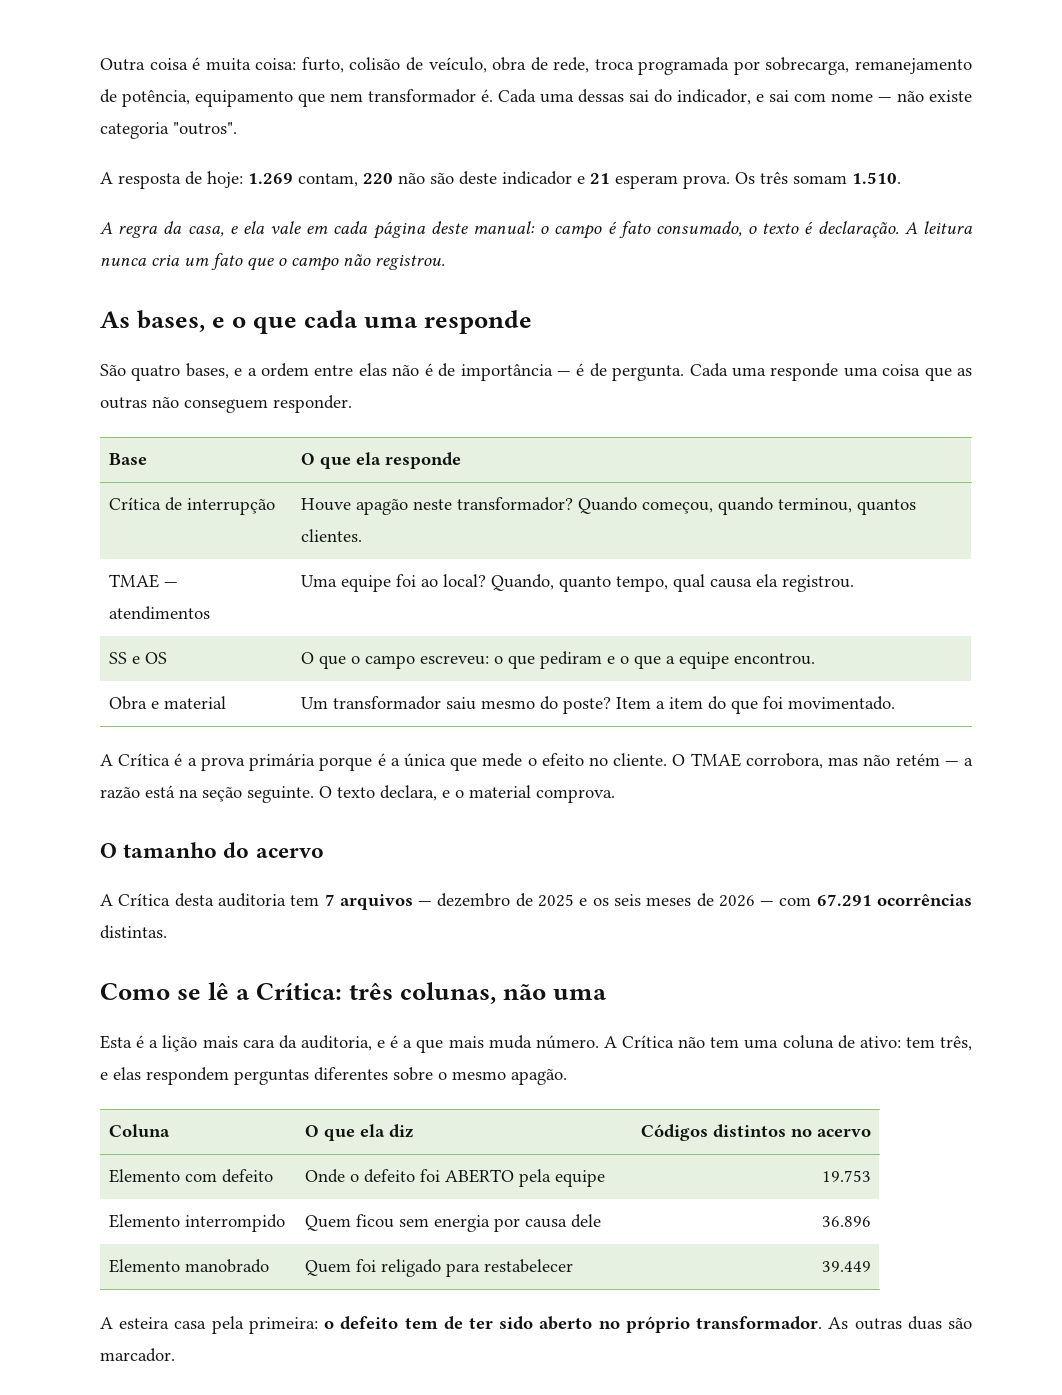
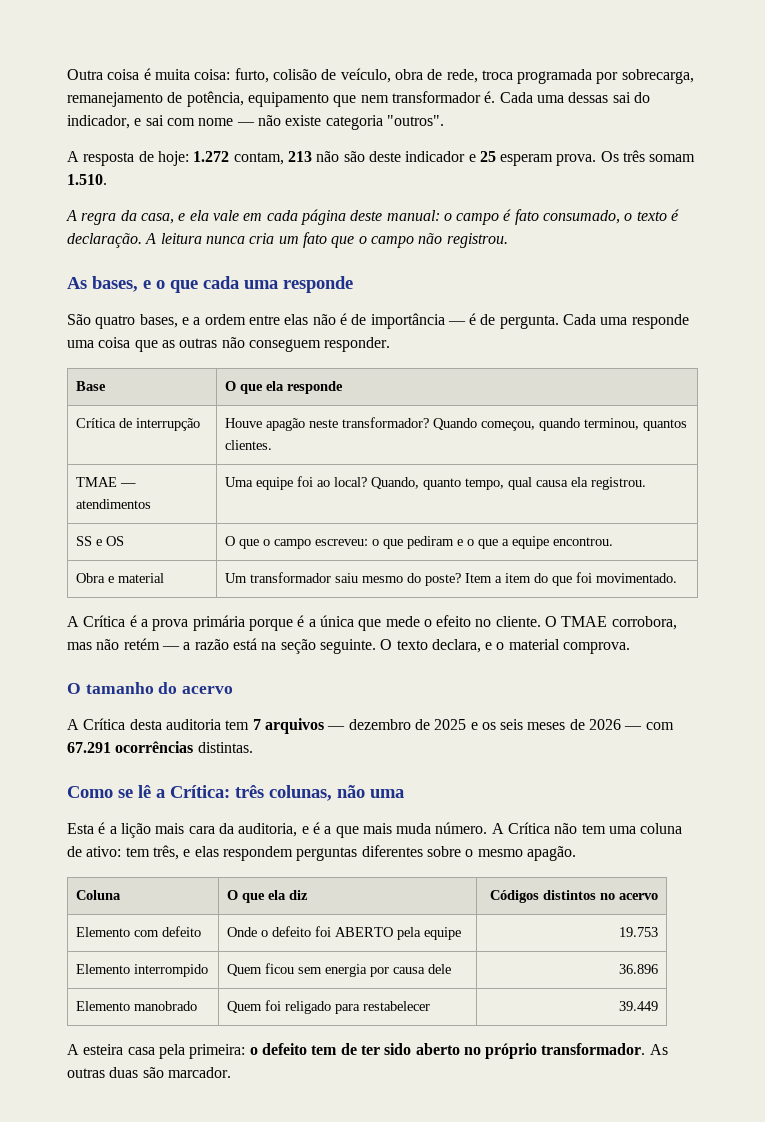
- A resposta de hoje: 1.269 contam, 220 não são deste indicador e 21 esperam prova.
+ A resposta de hoje: 1.272 contam, 213 não são deste indicador e 25 esperam prova.

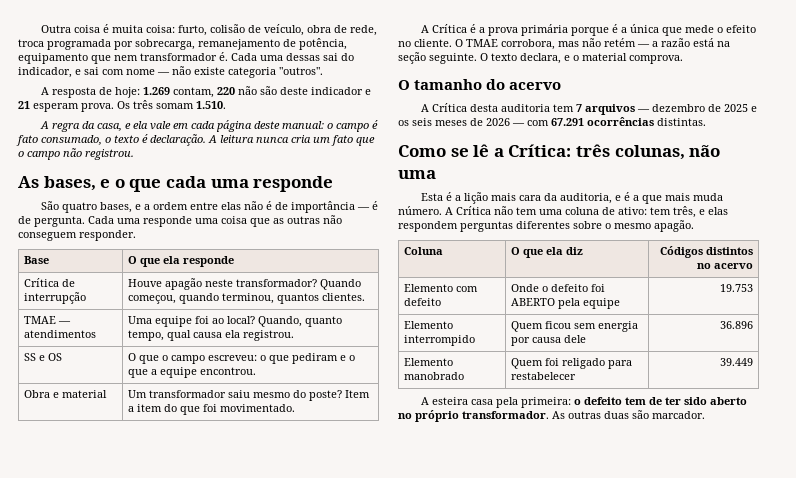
- A resposta de hoje: 1.272 contam, 213 não são deste indicador e 25 esperam prova.
+ A resposta de hoje: 1.269 contam, 220 não são deste indicador e 21 esperam prova.

